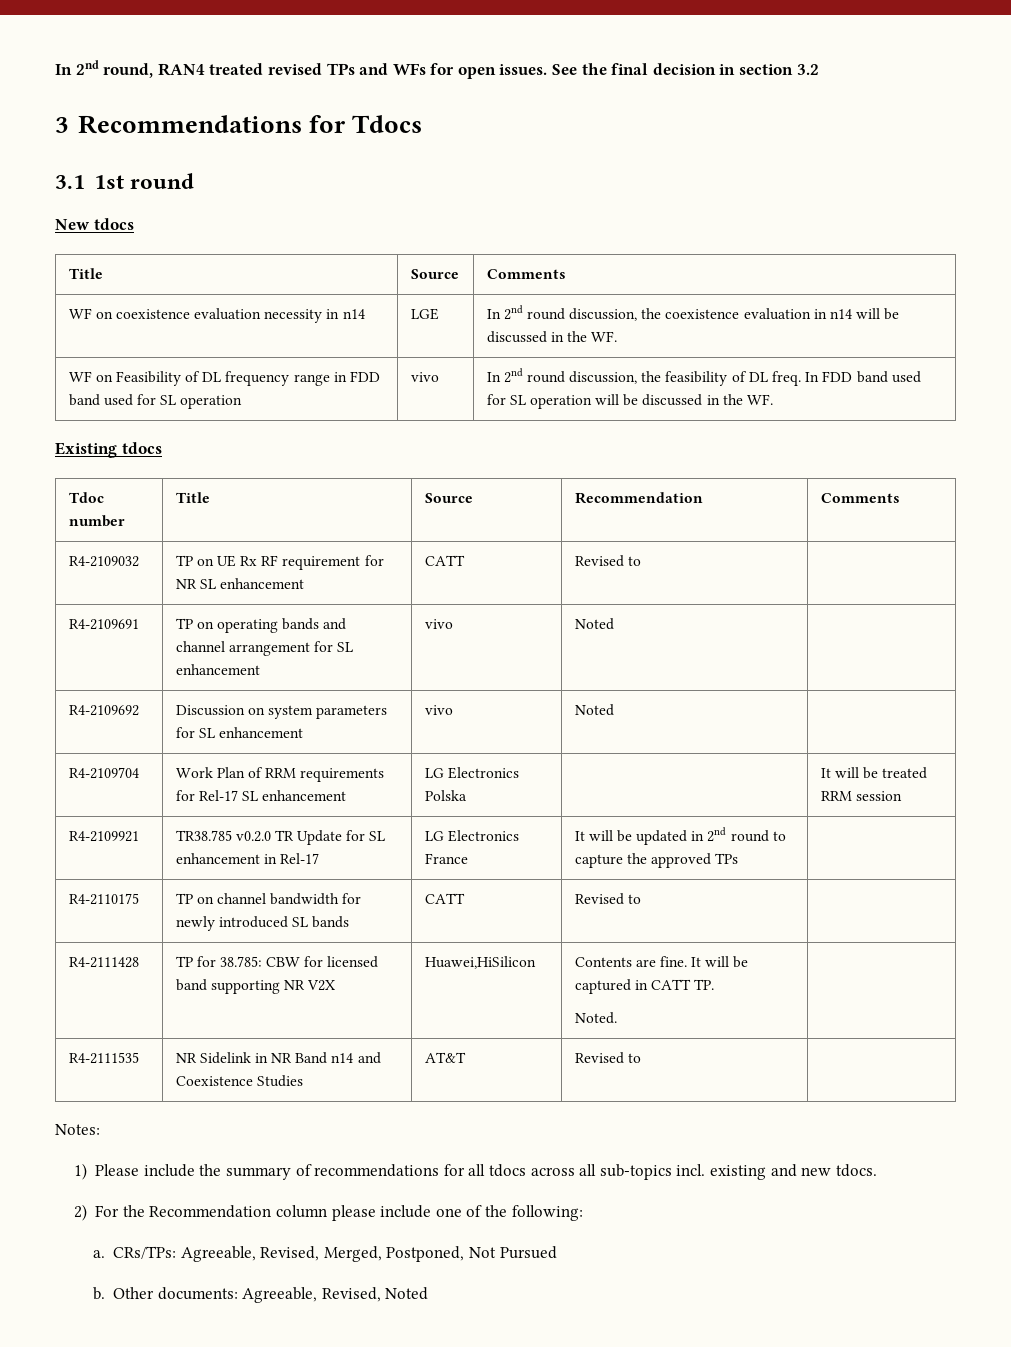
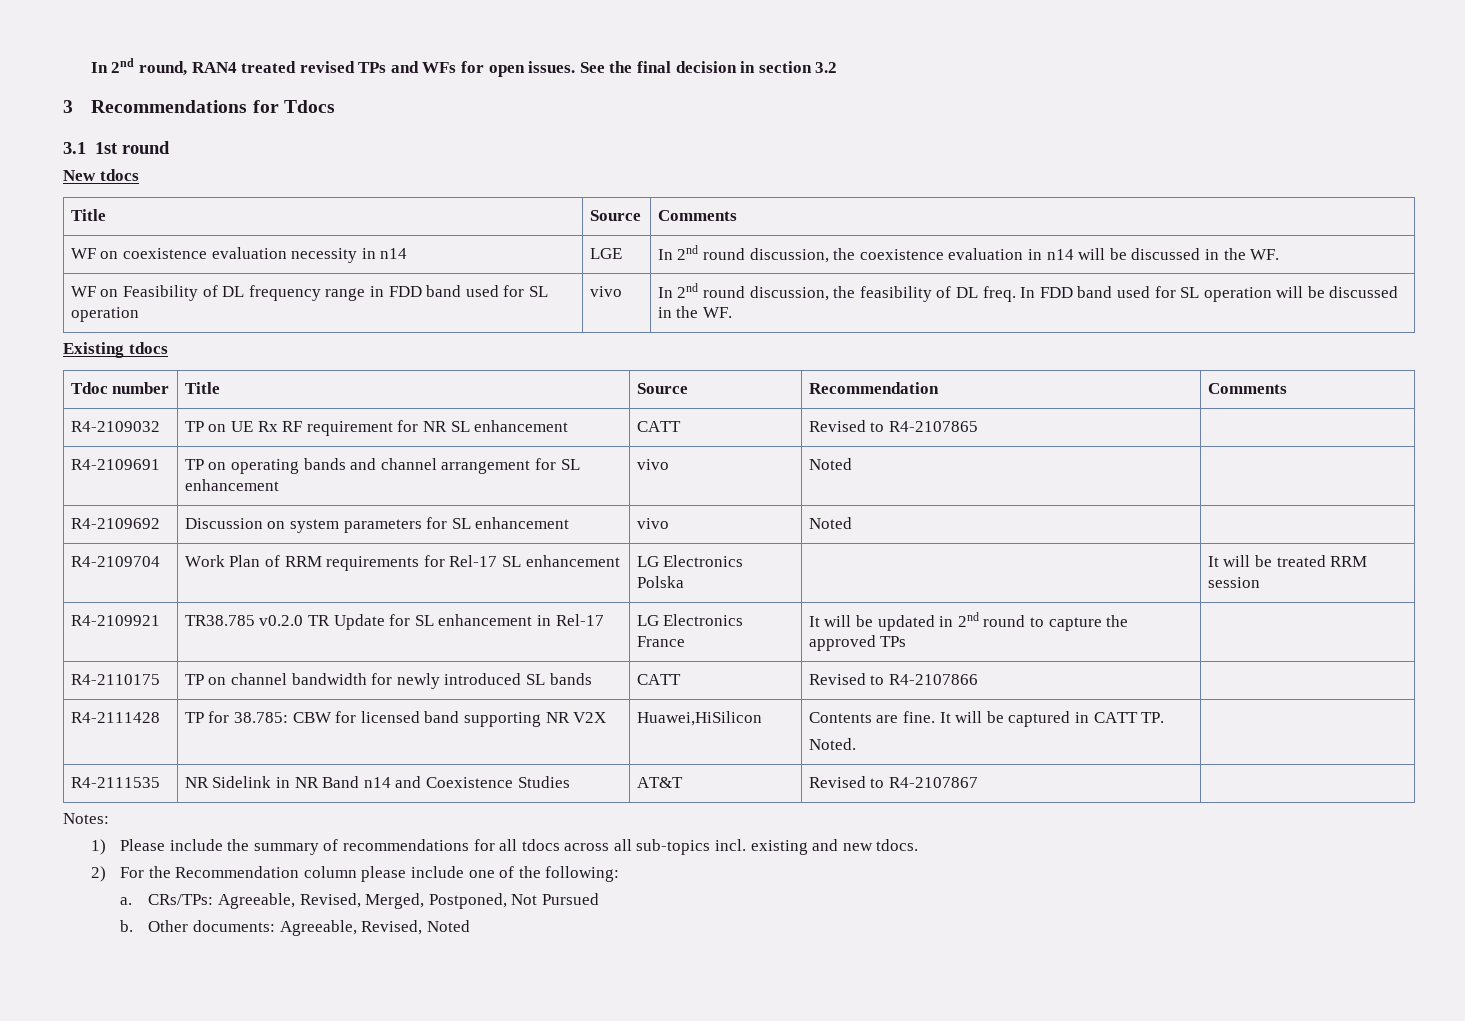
- R4-2109032 | TP on UE Rx RF requirement for NR SL enhancement | CATT | Revised to |
+ R4-2109032 | TP on UE Rx RF requirement for NR SL enhancement | CATT | Revised to R4-2107865 |
- R4-2110175 | TP on channel bandwidth for newly introduced SL bands | CATT | Revised to |
+ R4-2110175 | TP on channel bandwidth for newly introduced SL bands | CATT | Revised to R4-2107866 |
- R4-2111535 | NR Sidelink in NR Band n14 and Coexistence Studies | AT&T | Revised to |
+ R4-2111535 | NR Sidelink in NR Band n14 and Coexistence Studies | AT&T | Revised to R4-2107867 |

